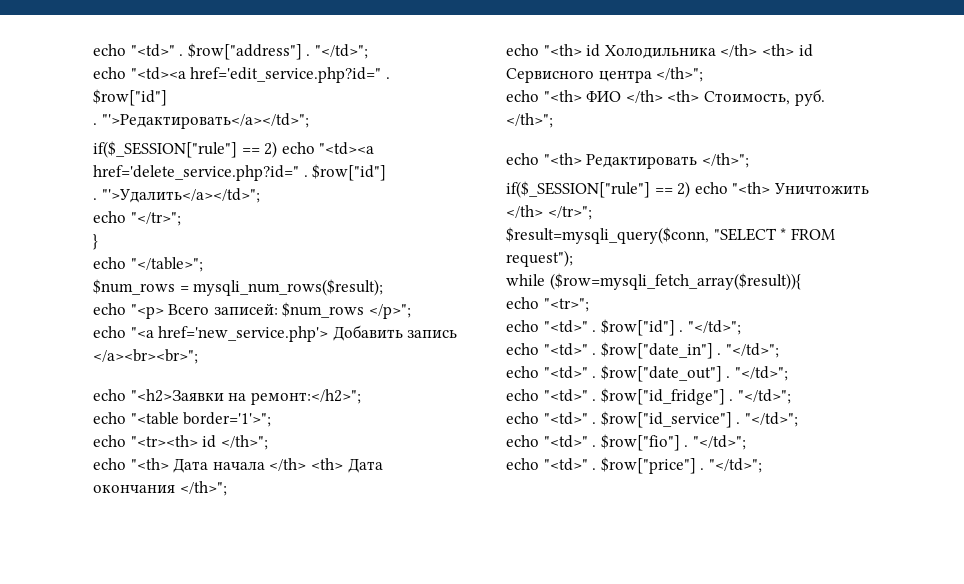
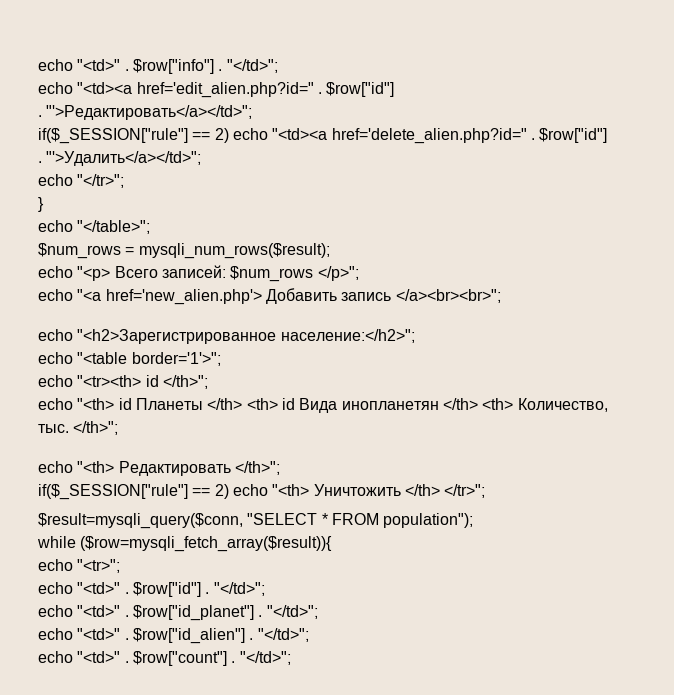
- echo "<td>" . $row["address"] .
+ echo "<td>" . $row["info"] .
- echo "<td><a href='edit_service.php?id=" .
+ echo "<td><a href='edit_alien.php?id=" .
- if($_SESSION["rule"] == 2) echo "<td><a href='delete_service.php?id=" .
+ if($_SESSION["rule"] == 2) echo "<td><a href='delete_alien.php?id=" .
- echo "<a href='new_service.php'> Добавить запись </a><br><br>";
+ echo "<a href='new_alien.php'> Добавить запись </a><br><br>";
- echo "<h2>Заявки на ремонт:</h2>";
+ echo "<h2>Зарегистрированное население:</h2>";
- echo "<th> Дата начала </th> <th> Дата окончания </th>";
- echo "<th> id Холодильника </th> <th> id Сервисного центра </th>";
- echo "<th> ФИО </th> <th> Стоимость, руб. </th>";
+ echo "<th> id Планеты </th> <th> id Вида инопланетян </th> <th> Количество, тыс. </th>";
- $result=mysqli_query($conn, "SELECT * FROM request");
+ $result=mysqli_query($conn, "SELECT * FROM population");
- $row["date_in"] . "</td>";
- echo "<td>" . $row["date_out"] . "</td>";
- echo "<td>" . $row["id_fridge"] . "</td>";
- echo "<td>" . $row["id_service"] . "</td>";
- echo "<td>" . $row["fio"] . "</td>";
- echo "<td>" . $row["price"] . "</td>";
+ $row["id_planet"] . "</td>";
+ echo "<td>" . $row["id_alien"] . "</td>";
+ echo "<td>" . $row["count"] . "</td>";

